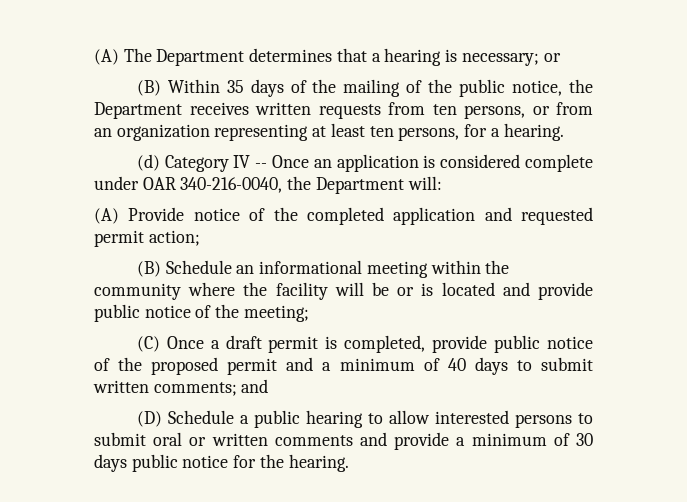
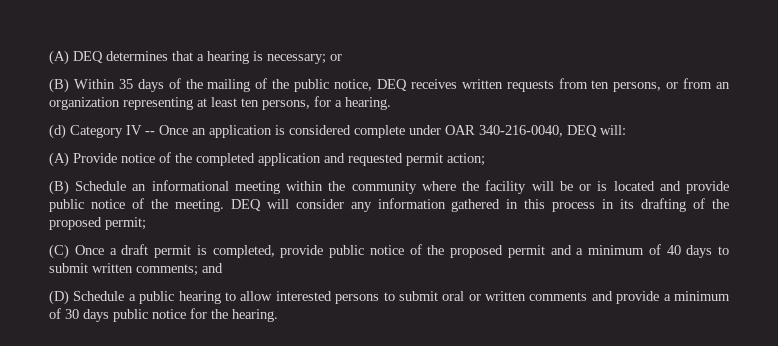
- (A) The Department determines that a hearing is necessary; or
+ (A) DEQ determines that a hearing is necessary; or
- (B) Within 35 days of the mailing of the public notice, the Department receives written requests from ten persons, or from an organization representing at least ten persons, for a hearing.
+ (B) Within 35 days of the mailing of the public notice, DEQ receives written requests from ten persons, or from an organization representing at least ten persons, for a hearing.
- (d) Category IV -- Once an application is considered complete under OAR 340-216-0040, the Department will:
+ (d) Category IV -- Once an application is considered complete under OAR 340-216-0040, DEQ will:
- (B) Schedule an informational meeting within the community where the facility will be or is located and provide public notice of the meeting;
+ (B) Schedule an informational meeting within the community where the facility will be or is located and provide public notice of the meeting. DEQ will consider any information gathered in this process in its drafting of the proposed permit;

